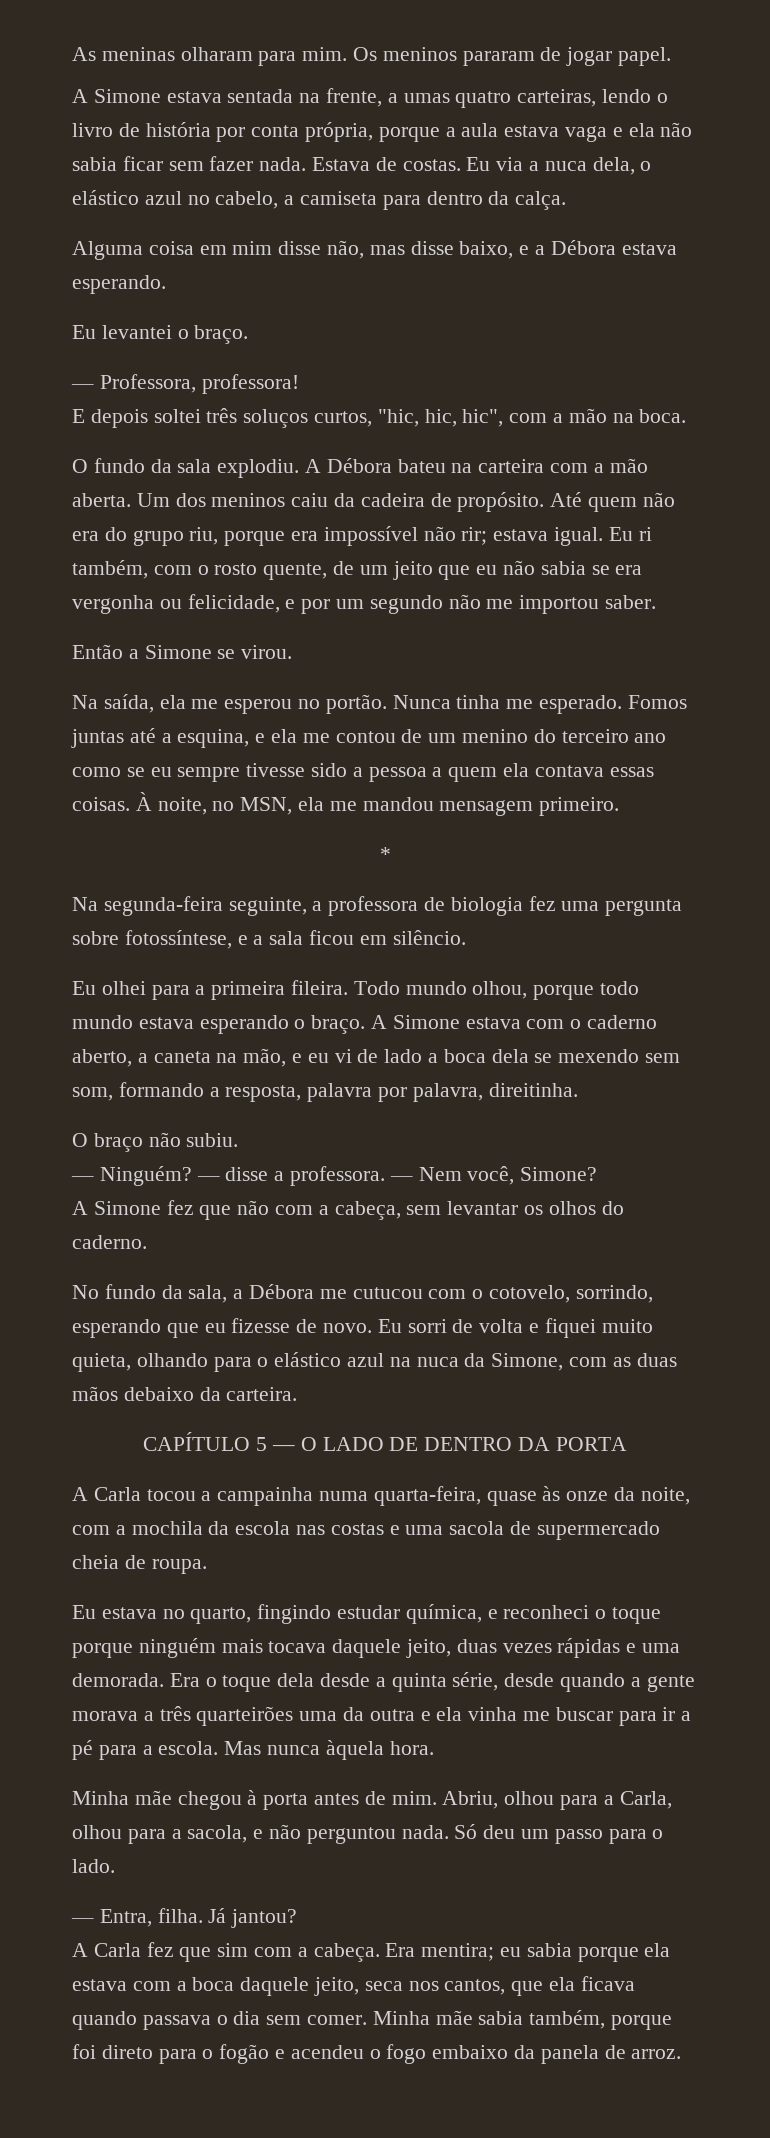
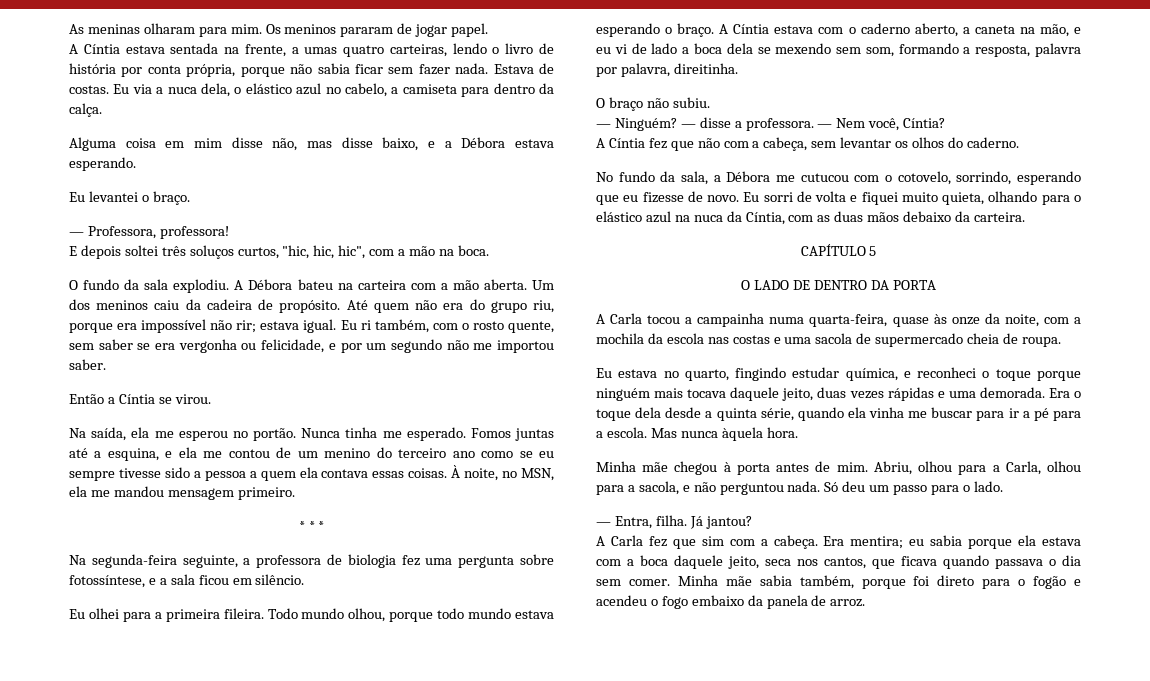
- A Simone estava sentada na frente, a umas quatro carteiras, lendo o livro de história por conta própria, porque a aula estava vaga e ela não sabia ficar sem fazer nada.
+ A Cíntia estava sentada na frente, a umas quatro carteiras, lendo o livro de história por conta própria, porque não sabia ficar sem fazer nada.
- Eu ri também, com o rosto quente, de um jeito que eu não sabia se era vergonha ou felicidade, e por um segundo não me importou saber.
+ Eu ri também, com o rosto quente, sem saber se era vergonha ou felicidade, e por um segundo não me importou saber.
- Então a Simone se virou.
+ Então a Cíntia se virou.
- *
+ * * *
- A Simone estava com o caderno aberto, a caneta na mão, e eu vi de lado a boca dela se mexendo sem som, formando a resposta, palavra por palavra, direitinha.
+ A Cíntia estava com o caderno aberto, a caneta na mão, e eu vi de lado a boca dela se mexendo sem som, formando a resposta, palavra por palavra, direitinha.
- — Nem você, Simone?
- A Simone fez que não com a cabeça, sem levantar os olhos do caderno.
+ — Nem você, Cíntia?
+ A Cíntia fez que não com a cabeça, sem levantar os olhos do caderno.
- Eu sorri de volta e fiquei muito quieta, olhando para o elástico azul na nuca da Simone, com as duas mãos debaixo da carteira.
+ Eu sorri de volta e fiquei muito quieta, olhando para o elástico azul na nuca da Cíntia, com as duas mãos debaixo da carteira.
- CAPÍTULO 5 — O LADO DE DENTRO DA PORTA
+ CAPÍTULO 5
+ O LADO DE DENTRO DA PORTA
- Era o toque dela desde a quinta série, desde quando a gente morava a três quarteirões uma da outra e ela vinha me buscar para ir a pé para a escola.
+ Era o toque dela desde a quinta série, quando ela vinha me buscar para ir a pé para a escola.
- Era mentira; eu sabia porque ela estava com a boca daquele jeito, seca nos cantos, que ela ficava quando passava o dia sem comer.
+ Era mentira; eu sabia porque ela estava com a boca daquele jeito, seca nos cantos, que ficava quando passava o dia sem comer.

